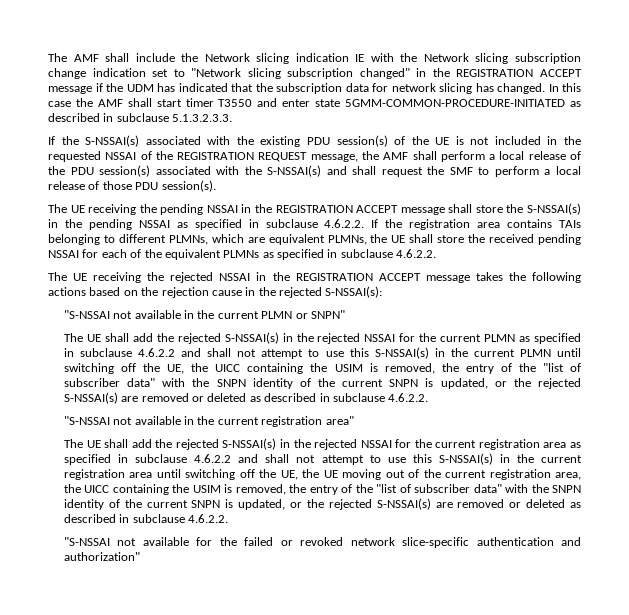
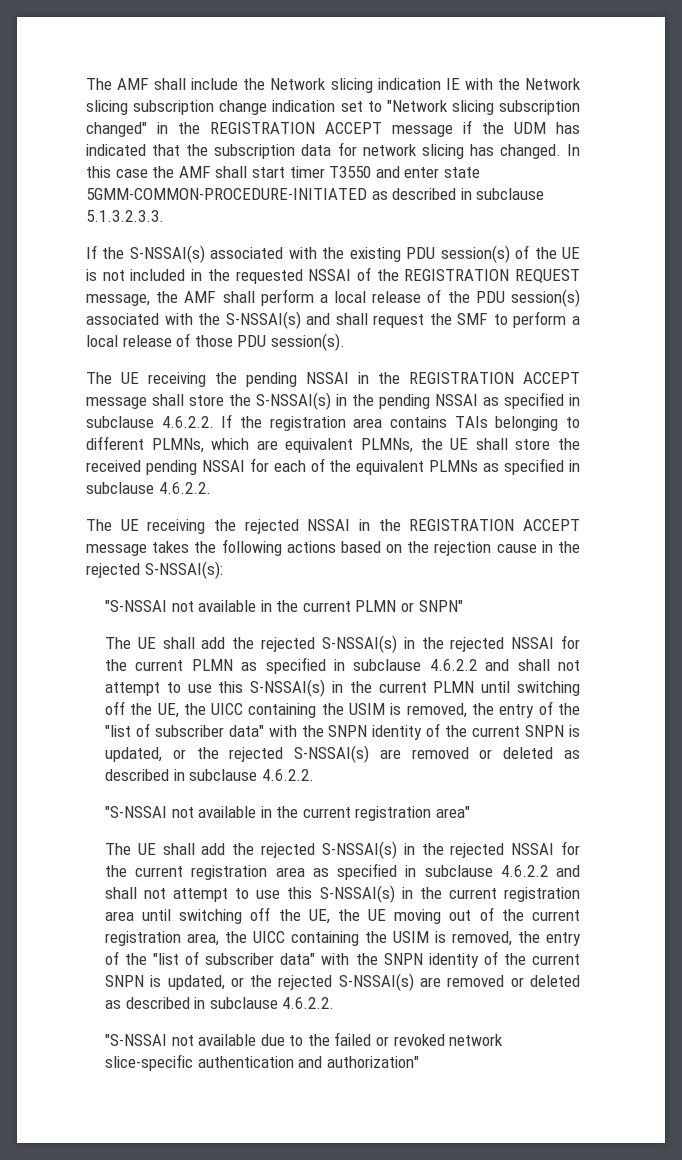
- "S-NSSAI not available for the failed or revoked network slice-specific authentication and authorization"
+ "S-NSSAI not available due to the failed or revoked network slice-specific authentication and authorization"

